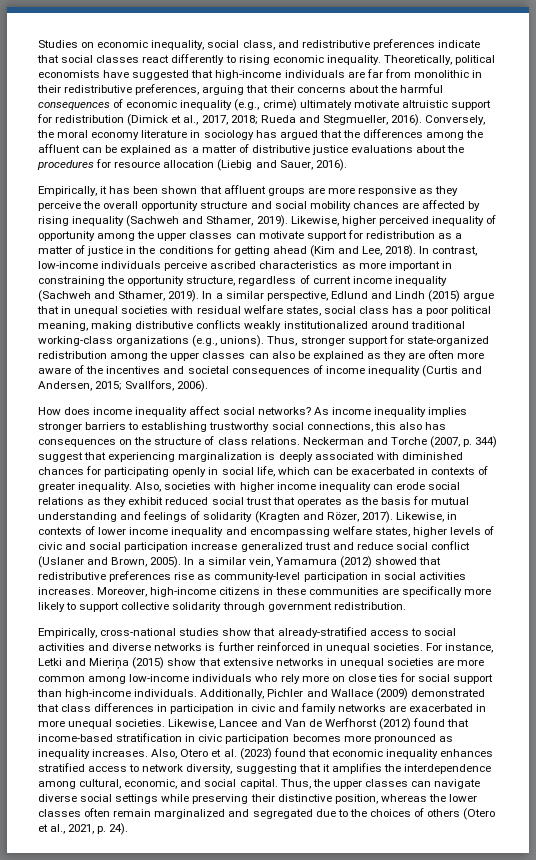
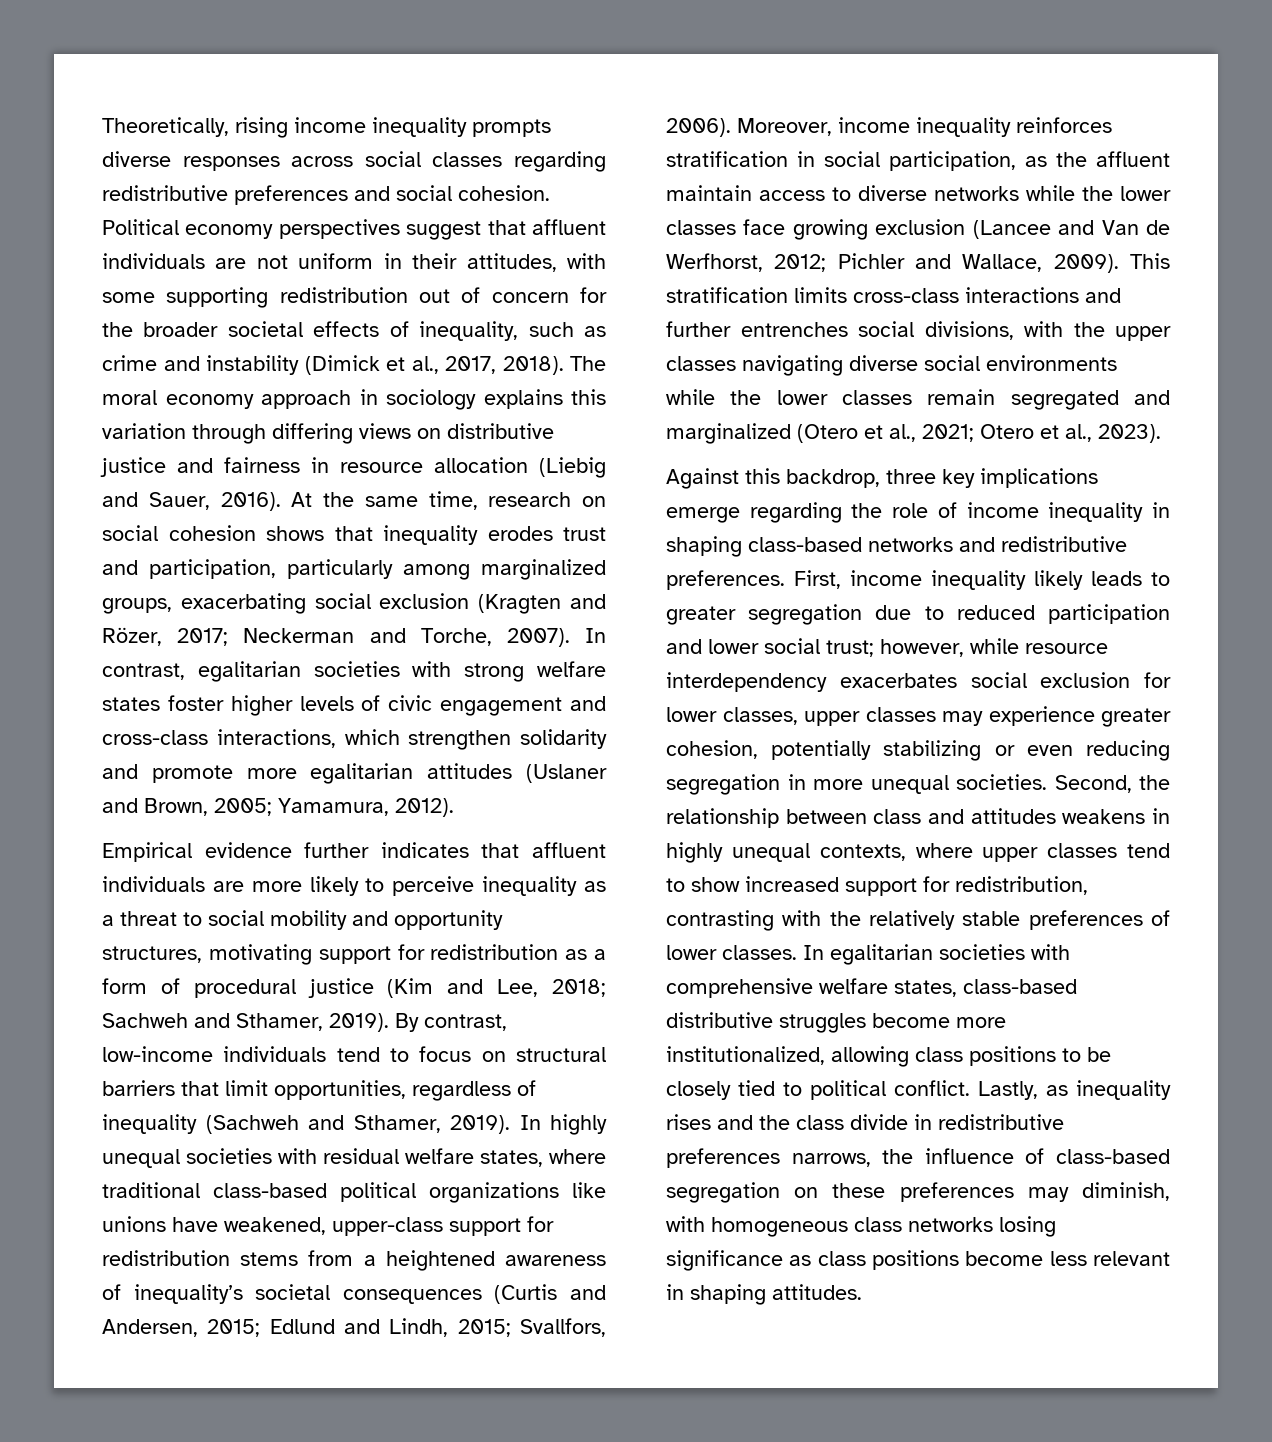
- Studies on economic inequality, social class, and redistributive preferences indicate that social classes react differently to rising economic inequality. Theoretically, political economists have suggested that high-income individuals are far from monolithic in their redistributive preferences, arguing that their concerns about the harmful consequences of economic inequality (e.g., crime) ultimately motivate altruistic support for redistribution (Dimick et al., 2017, 2018; Rueda and Stegmueller, 2016). Conversely, the moral economy literature in sociology has argued that the differences among the affluent can be explained as a matter of distributive justice evaluations about the procedures for resource allocation (Liebig and Sauer, 2016).
- Empirically, it has been shown that affluent groups are more responsive as they perceive the overall opportunity structure and social mobility chances are affected by rising inequality (Sachweh and Sthamer, 2019). Likewise, higher perceived inequality of opportunity among the upper classes can motivate support for redistribution as a matter of justice in the conditions for getting ahead (Kim and Lee, 2018). In contrast, low-income individuals perceive ascribed characteristics as more important in constraining the opportunity structure, regardless of current income inequality (Sachweh and Sthamer, 2019).
+ Theoretically, rising income inequality prompts diverse responses across social classes regarding redistributive preferences and social cohesion. Political economy perspectives suggest that affluent individuals are not uniform in their attitudes, with some supporting redistribution out of concern for the broader societal effects of inequality, such as crime and instability (Dimick et al., 2017, 2018). The moral economy approach in sociology explains this variation through differing views on distributive justice and fairness in resource allocation (Liebig and Sauer, 2016). At the same time, research on social cohesion shows that inequality erodes trust and participation, particularly among marginalized groups, exacerbating social exclusion (Kragten and Rözer, 2017; Neckerman and Torche, 2007). In contrast, egalitarian societies with strong welfare states foster higher levels of civic engagement and cross-class interactions, which strengthen solidarity and promote more egalitarian attitudes (Uslaner and Brown, 2005; Yamamura, 2012).
+ Empirical evidence further indicates that affluent individuals are more likely to perceive inequality as a threat to social mobility and opportunity structures, motivating support for redistribution as a form of procedural justice (Kim and Lee, 2018; Sachweh and Sthamer, 2019). By contrast, low-income individuals tend to focus on structural barriers that limit opportunities, regardless of inequality (Sachweh and Sthamer, 2019).
- In a similar perspective, Edlund and Lindh (2015) argue that in unequal societies with residual welfare states, social class has a poor political meaning, making distributive conflicts weakly institutionalized around traditional working-class organizations (e.g., unions). Thus, stronger support for state-organized redistribution among the upper classes can also be explained as they are often more aware of the incentives and societal consequences of income inequality (Curtis and Andersen, 2015; Svallfors, 2006).
- How does income inequality affect social networks? As income inequality implies stronger barriers to establishing trustworthy social connections, this also has consequences on the structure of class relations. Neckerman and Torche (2007, p. 344) suggest that experiencing marginalization is deeply associated with diminished chances for participating openly in social life, which can be exacerbated in contexts of greater inequality. Also, societies with higher income inequality can erode social relations as they exhibit reduced social trust that operates as the basis for mutual understanding and feelings of solidarity (Kragten and Rözer, 2017). Likewise, in contexts of lower income inequality and encompassing welfare states, higher levels of civic and social participation increase generalized trust and reduce social conflict (Uslaner and Brown, 2005). In a similar vein, Yamamura (2012) showed that redistributive preferences rise as community-level participation in social activities increases. Moreover, high-income citizens in these communities are specifically more likely to support collective solidarity through government redistribution.
- Empirically, cross-national studies show that already-stratified access to social activities and diverse networks is further reinforced in unequal societies. For instance, Letki and Mieriņa (2015) show that extensive networks in unequal societies are more common among low-income individuals who rely more on close ties for social support than high-income individuals. Additionally, Pichler and Wallace (2009) demonstrated that class differences in participation in civic and family networks are exacerbated in more unequal societies. Likewise, Lancee and Van de Werfhorst (2012) found that income-based stratification in civic participation becomes more pronounced as inequality increases. Also, Otero et al. (2023) found that economic inequality enhances stratified access to network diversity, suggesting that it amplifies the interdependence among cultural, economic, and social capital. Thus, the upper classes can navigate diverse social settings while preserving their distinctive position, whereas the lower classes often remain marginalized and segregated due to the choices of others (Otero et al., 2021, p. 24).
+ In highly unequal societies with residual welfare states, where traditional class-based political organizations like unions have weakened, upper-class support for redistribution stems from a heightened awareness of inequality’s societal consequences (Curtis and Andersen, 2015; Edlund and Lindh, 2015; Svallfors, 2006). Moreover, income inequality reinforces stratification in social participation, as the affluent maintain access to diverse networks while the lower classes face growing exclusion (Lancee and Van de Werfhorst, 2012; Pichler and Wallace, 2009). This stratification limits cross-class interactions and further entrenches social divisions, with the upper classes navigating diverse social environments while the lower classes remain segregated and marginalized (Otero et al., 2021; Otero et al., 2023).
+ Against this backdrop, three key implications emerge regarding the role of income inequality in shaping class-based networks and redistributive preferences. First, income inequality likely leads to greater segregation due to reduced participation and lower social trust; however, while resource interdependency exacerbates social exclusion for lower classes, upper classes may experience greater cohesion, potentially stabilizing or even reducing segregation in more unequal societies. Second, the relationship between class and attitudes weakens in highly unequal contexts, where upper classes tend to show increased support for redistribution, contrasting with the relatively stable preferences of lower classes. In egalitarian societies with comprehensive welfare states, class-based distributive struggles become more institutionalized, allowing class positions to be closely tied to political conflict. Lastly, as inequality rises and the class divide in redistributive preferences narrows, the influence of class-based segregation on these preferences may diminish, with homogeneous class networks losing significance as class positions become less relevant in shaping attitudes.

